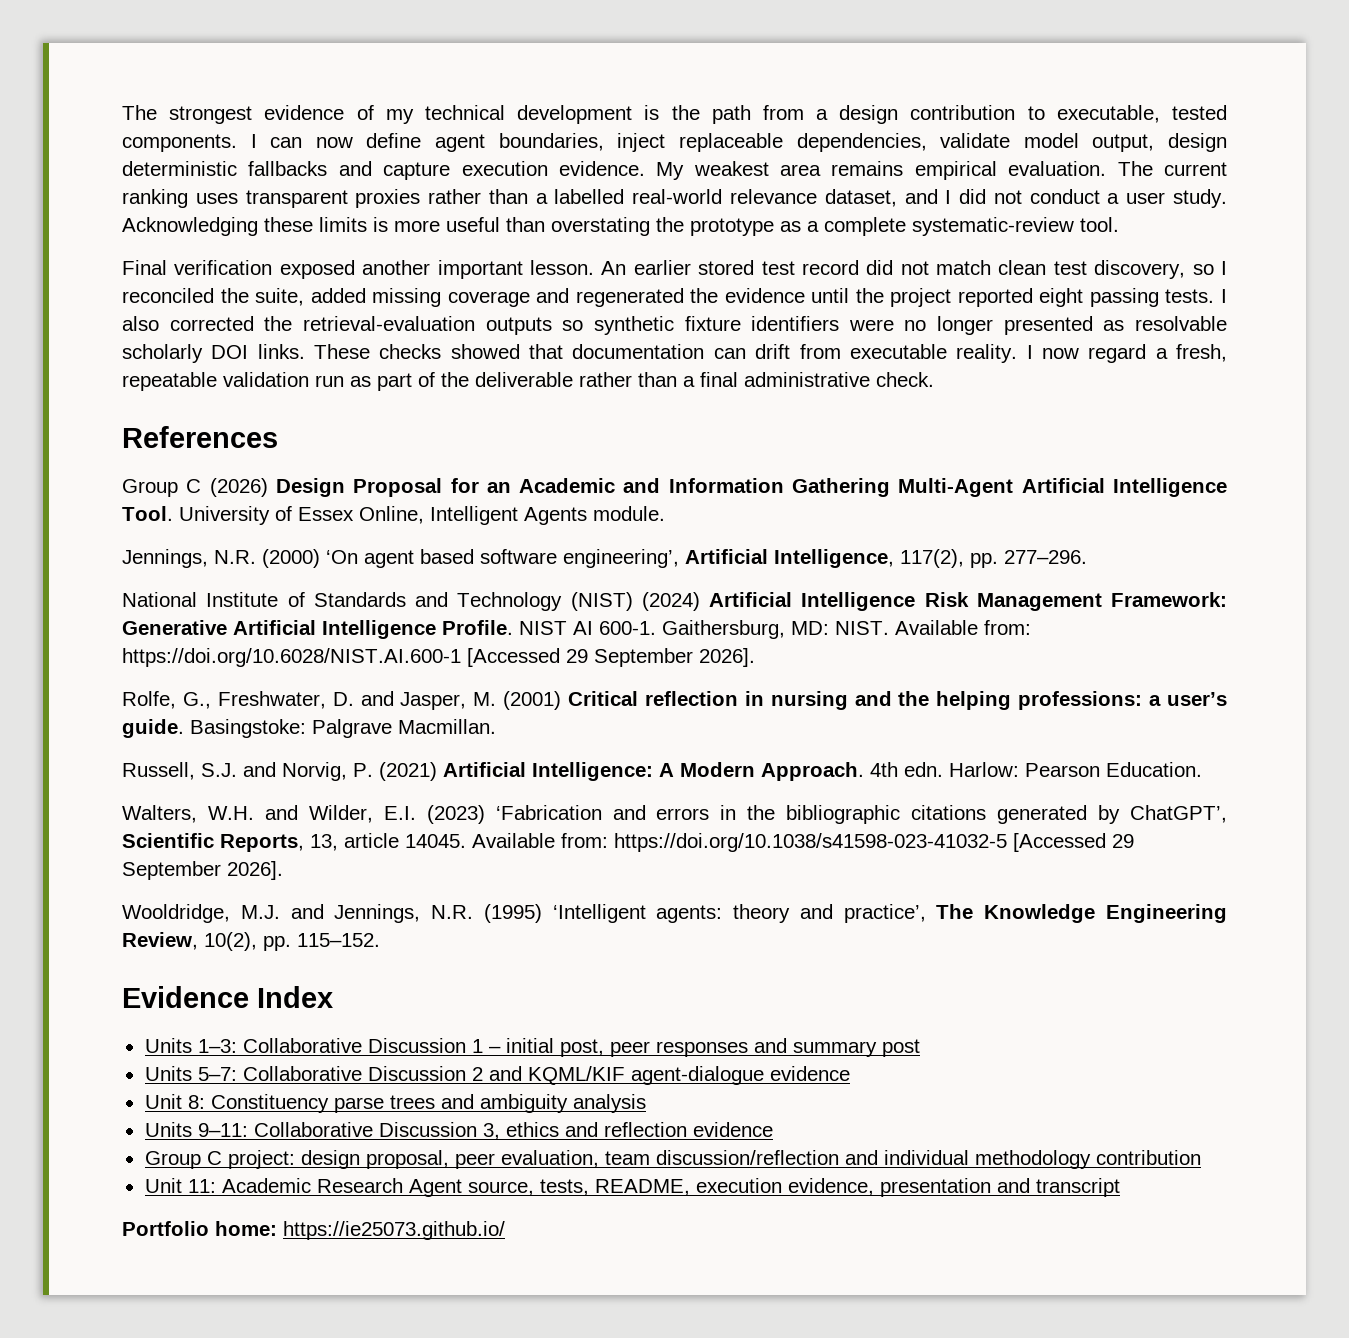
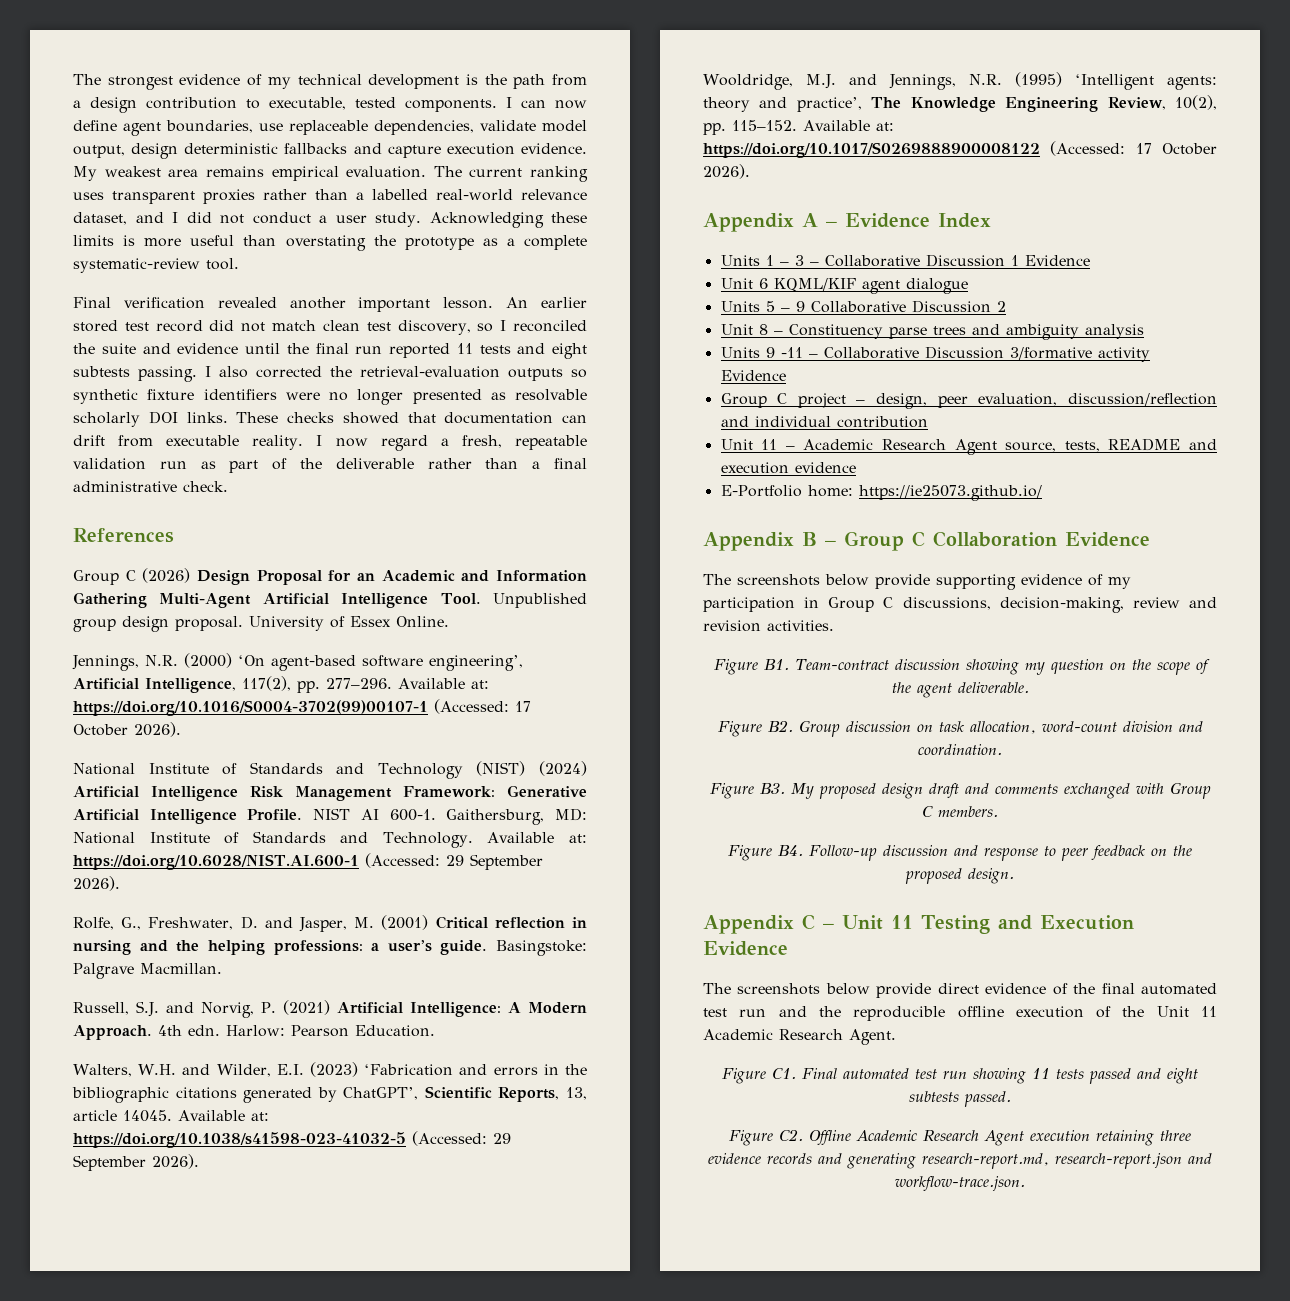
- I can now define agent boundaries, inject replaceable dependencies, validate model output, design deterministic fallbacks and capture execution evidence.
+ I can now define agent boundaries, use replaceable dependencies, validate model output, design deterministic fallbacks and capture execution evidence.
- Final verification exposed another important lesson.
+ Final verification revealed another important lesson.
- An earlier stored test record did not match clean test discovery, so I reconciled the suite, added missing coverage and regenerated the evidence until the project reported eight passing tests.
+ An earlier stored test record did not match clean test discovery, so I reconciled the suite and evidence until the final run reported 11 tests and eight subtests passing.
- University of Essex Online, Intelligent Agents module.
+ Unpublished group design proposal. University of Essex Online.
- Jennings, N.R. (2000) ‘On agent based software engineering’, Artificial Intelligence, 117(2), pp. 277–296.
+ Jennings, N.R. (2000) ‘On agent-based software engineering’, Artificial Intelligence, 117(2), pp. 277–296. Available at: https://doi.org/10.1016/S0004-3702(99)00107-1 (Accessed: 17 October 2026).
- Gaithersburg, MD: NIST. Available from: https://doi.org/10.6028/NIST.AI.600-1 [Accessed 29 September 2026].
+ Gaithersburg, MD: National Institute of Standards and Technology. Available at: https://doi.org/10.6028/NIST.AI.600-1 (Accessed: 29 September 2026).
- Available from: https://doi.org/10.1038/s41598-023-41032-5 [Accessed 29 September 2026].
+ Available at: https://doi.org/10.1038/s41598-023-41032-5 (Accessed: 29 September 2026).
- Wooldridge, M.J. and Jennings, N.R. (1995) ‘Intelligent agents: theory and practice’, The Knowledge Engineering Review, 10(2), pp. 115–152.
- Evidence Index
- Units 1–3: Collaborative Discussion 1 – initial post, peer responses and summary post
- Units 5–7: Collaborative Discussion 2 and KQML/KIF agent-dialogue evidence
- Unit 8: Constituency parse trees and ambiguity analysis
+ Wooldridge, M.J. and Jennings, N.R. (1995) ‘Intelligent agents: theory and practice’, The Knowledge Engineering Review, 10(2), pp. 115–152. Available at: https://doi.org/10.1017/S0269888900008122 (Accessed: 17 October 2026).
+ Appendix A – Evidence Index
+ Units 1 – 3 – Collaborative Discussion 1 Evidence
+ Unit 6 KQML/KIF agent dialogue
+ Units 5 – 9 Collaborative Discussion 2
+ Unit 8 – Constituency parse trees and ambiguity analysis
- Units 9–11: Collaborative Discussion 3, ethics and reflection evidence
- Group C project: design proposal, peer evaluation, team discussion/reflection and individual methodology contribution
+ Units 9 -11 – Collaborative Discussion 3/formative activity Evidence
+ Group C project – design, peer evaluation, discussion/reflection and individual contribution
- Unit 11: Academic Research Agent source, tests, README, execution evidence, presentation and transcript
- Portfolio home: https://ie25073.github.io/
+ Unit 11 – Academic Research Agent source, tests, README and execution evidence
+ E-Portfolio home: https://ie25073.github.io/
+ Appendix B – Group C Collaboration Evidence
+ The screenshots below provide supporting evidence of my participation in Group C discussions, decision-making, review and revision activities.
+ Figure B1. Team-contract discussion showing my question on the scope of the agent deliverable.
+ Figure B2. Group discussion on task allocation, word-count division and coordination.
+ Figure B3. My proposed design draft and comments exchanged with Group C members.
+ Figure B4. Follow-up discussion and response to peer feedback on the proposed design.
+ Appendix C – Unit 11 Testing and Execution Evidence
+ The screenshots below provide direct evidence of the final automated test run and the reproducible offline execution of the Unit 11 Academic Research Agent.
+ Figure C1. Final automated test run showing 11 tests passed and eight subtests passed.
+ Figure C2. Offline Academic Research Agent execution retaining three evidence records and generating research-report.md, research-report.json and workflow-trace.json.

